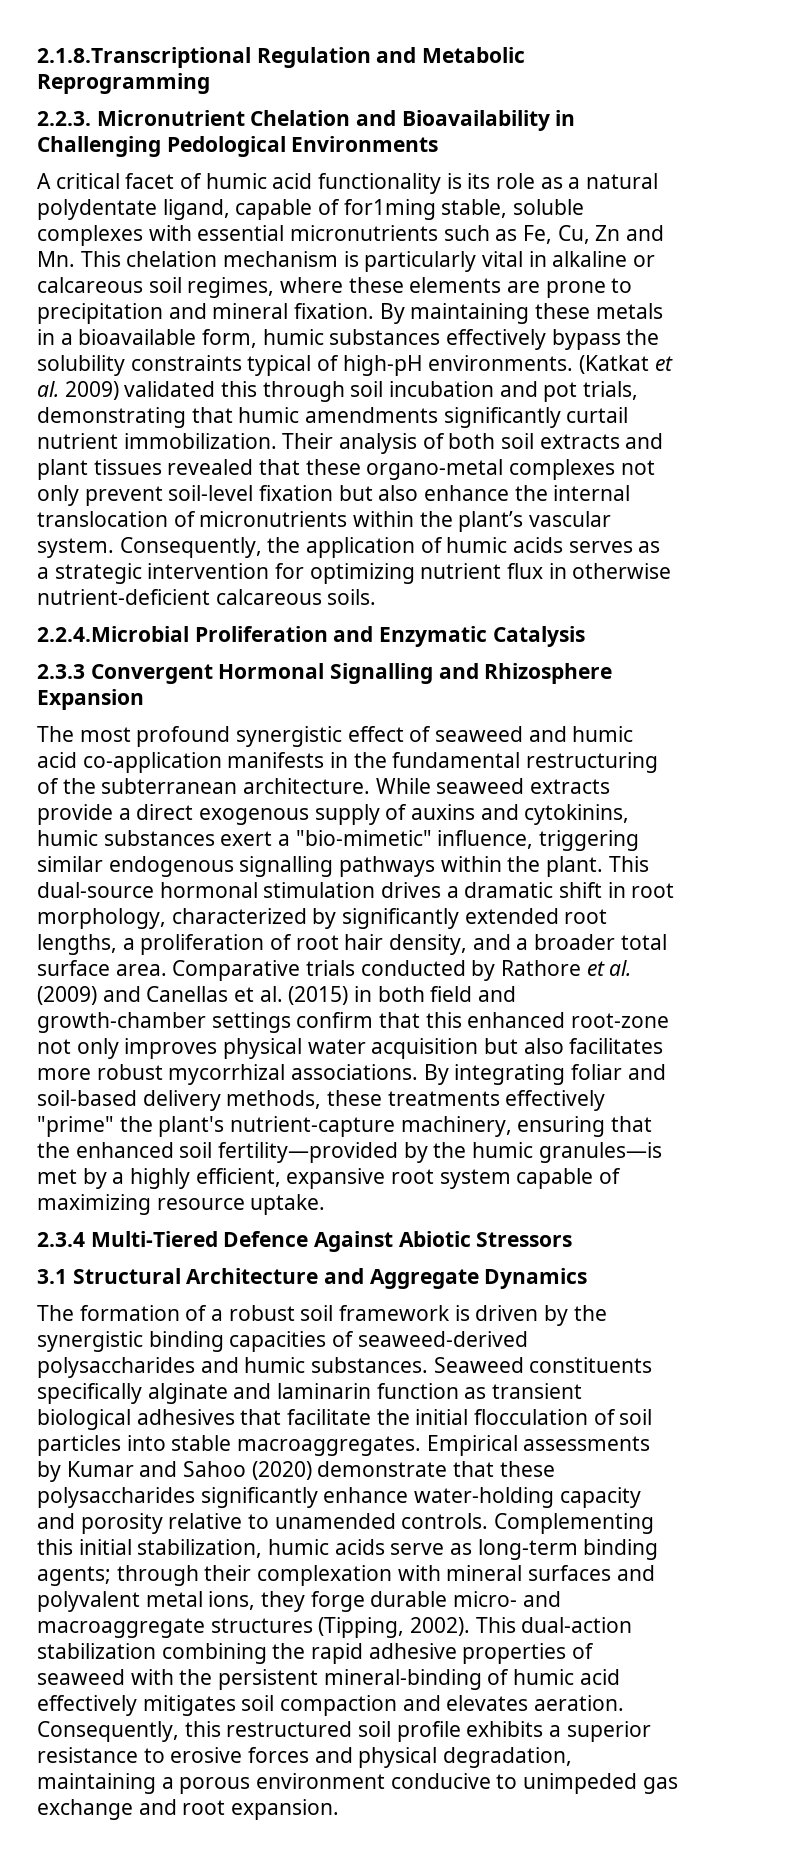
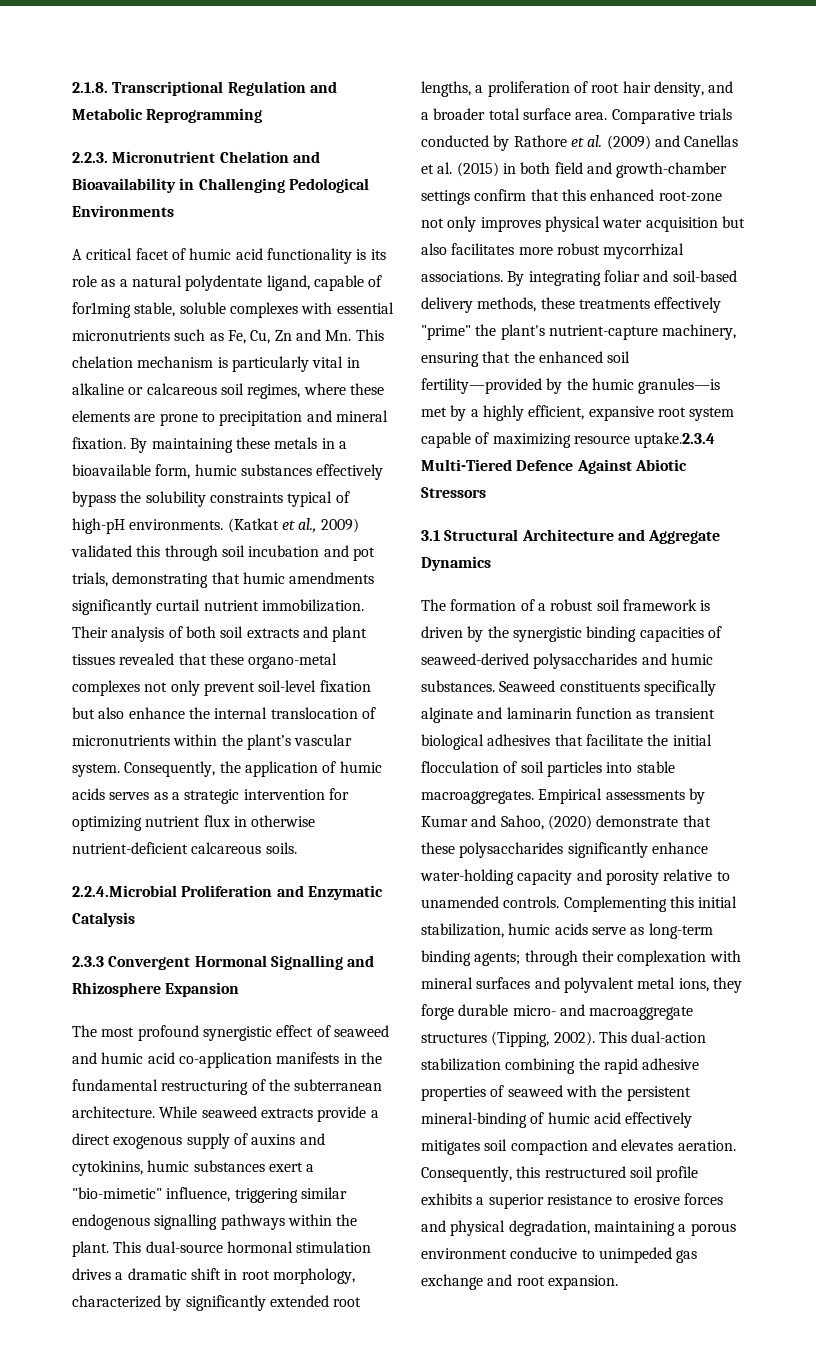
- 2.1.8.Transcriptional Regulation and Metabolic Reprogramming
+ 2.1.8. Transcriptional Regulation and Metabolic Reprogramming
- (Katkat et al. 2009) validated this through soil incubation and pot trials, demonstrating that humic amendments significantly curtail nutrient immobilization.
+ (Katkat et al., 2009) validated this through soil incubation and pot trials, demonstrating that humic amendments significantly curtail nutrient immobilization.
- By integrating foliar and soil-based delivery methods, these treatments effectively "prime" the plant's nutrient-capture machinery, ensuring that the enhanced soil fertility—provided by the humic granules—is met by a highly efficient, expansive root system capable of maximizing resource uptake.
- 2.3.4 Multi-Tiered Defence Against Abiotic Stressors
+ By integrating foliar and soil-based delivery methods, these treatments effectively "prime" the plant's nutrient-capture machinery, ensuring that the enhanced soil fertility—provided by the humic granules—is met by a highly efficient, expansive root system capable of maximizing resource uptake.2.3.4 Multi-Tiered Defence Against Abiotic Stressors
- Empirical assessments by Kumar and Sahoo (2020) demonstrate that these polysaccharides significantly enhance water-holding capacity and porosity relative to unamended controls.
+ Empirical assessments by Kumar and Sahoo, (2020) demonstrate that these polysaccharides significantly enhance water-holding capacity and porosity relative to unamended controls.

